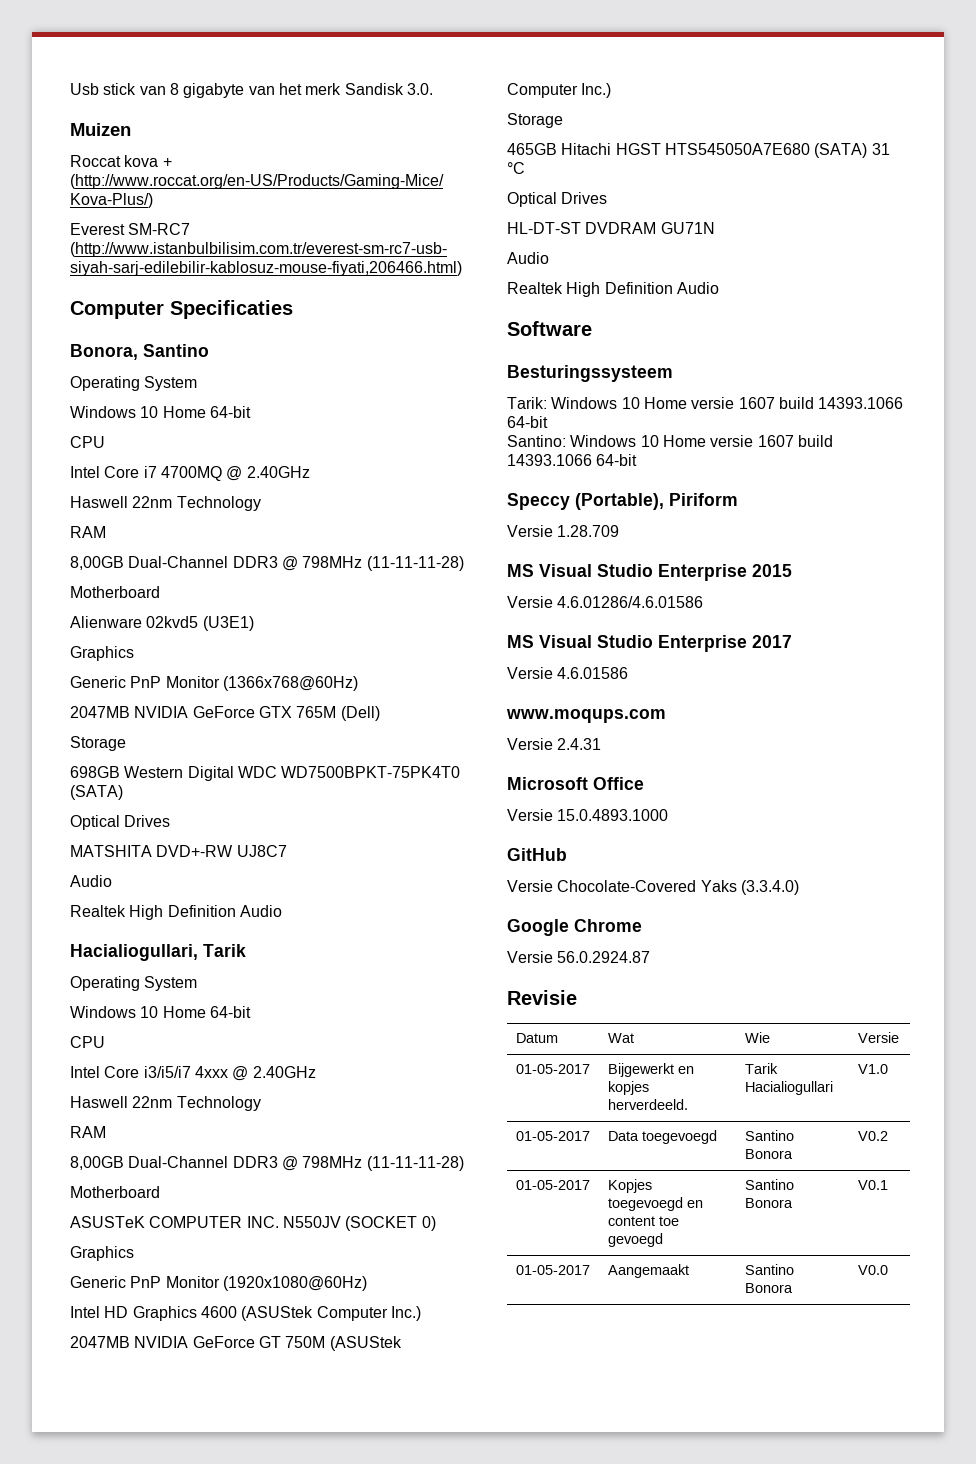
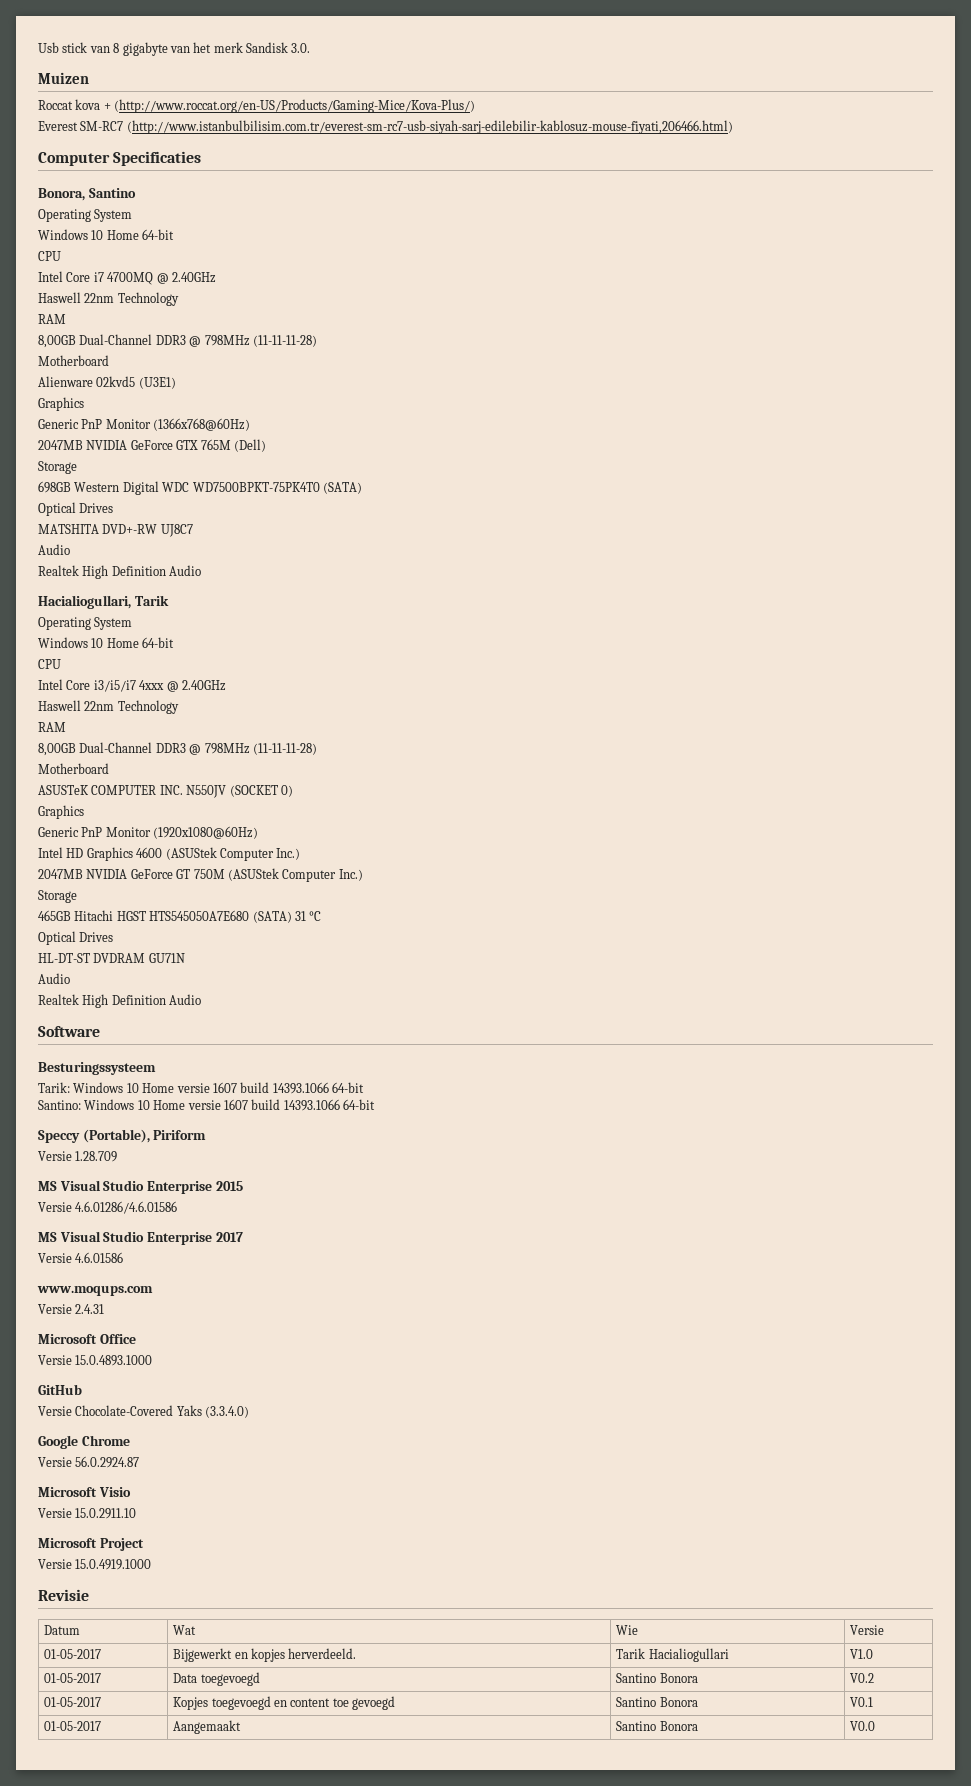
+ Microsoft Visio
+ Versie 15.0.2911.10
+ Microsoft Project
+ Versie 15.0.4919.1000

